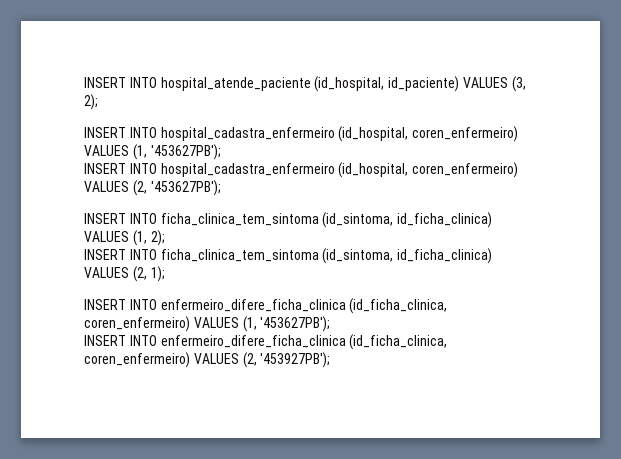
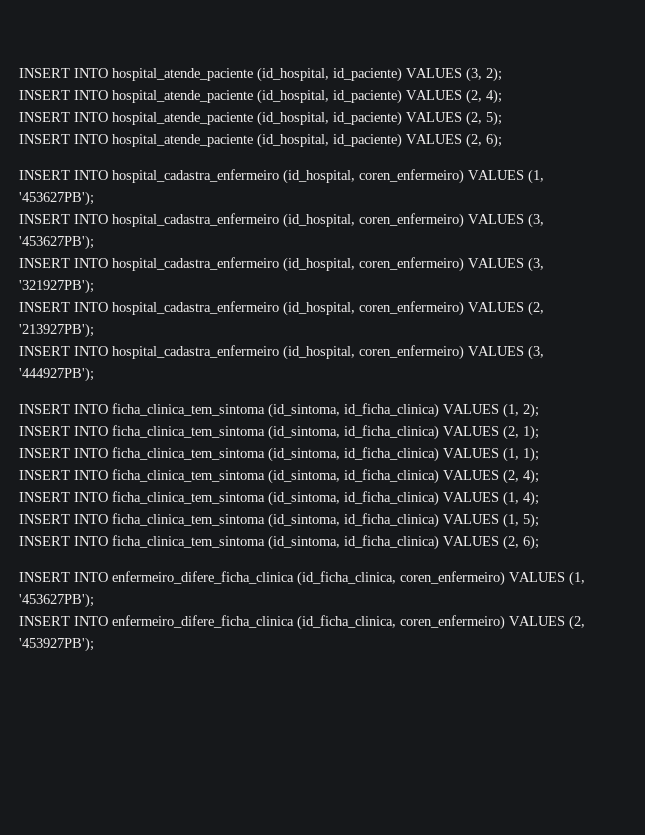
+ INSERT INTO hospital_atende_paciente (id_hospital, id_paciente) VALUES (2, 4);
+ INSERT INTO hospital_atende_paciente (id_hospital, id_paciente) VALUES (2, 5);
+ INSERT INTO hospital_atende_paciente (id_hospital, id_paciente) VALUES (2, 6);
+ INSERT INTO hospital_cadastra_enfermeiro (id_hospital, coren_enfermeiro) VALUES (3, '453627PB');
+ INSERT INTO hospital_cadastra_enfermeiro (id_hospital, coren_enfermeiro) VALUES (3, '321927PB');
- INSERT INTO hospital_cadastra_enfermeiro (id_hospital, coren_enfermeiro) VALUES (2, '453627PB');
+ INSERT INTO hospital_cadastra_enfermeiro (id_hospital, coren_enfermeiro) VALUES (2, '213927PB');
+ INSERT INTO hospital_cadastra_enfermeiro (id_hospital, coren_enfermeiro) VALUES (3, '444927PB');
+ INSERT INTO ficha_clinica_tem_sintoma (id_sintoma, id_ficha_clinica) VALUES (1, 1);
+ INSERT INTO ficha_clinica_tem_sintoma (id_sintoma, id_ficha_clinica) VALUES (2, 4);
+ INSERT INTO ficha_clinica_tem_sintoma (id_sintoma, id_ficha_clinica) VALUES (1, 4);
+ INSERT INTO ficha_clinica_tem_sintoma (id_sintoma, id_ficha_clinica) VALUES (1, 5);
+ INSERT INTO ficha_clinica_tem_sintoma (id_sintoma, id_ficha_clinica) VALUES (2, 6);

